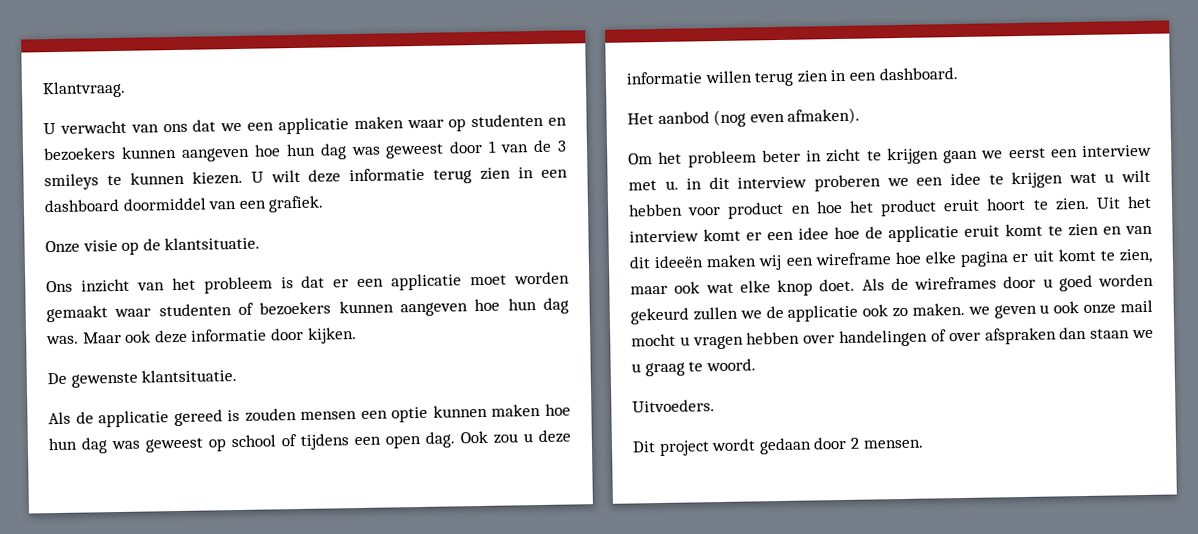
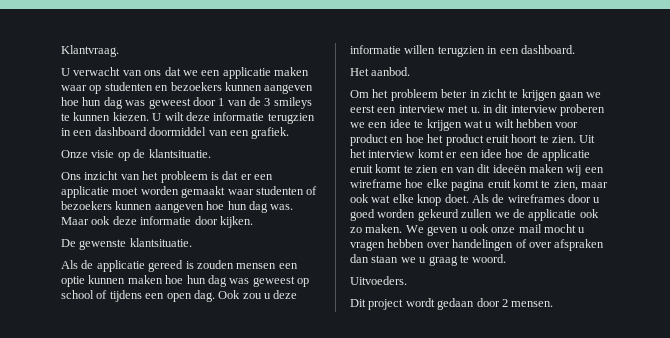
- U wilt deze informatie terug zien in een dashboard doormiddel van een grafiek.
+ U wilt deze informatie terugzien in een dashboard doormiddel van een grafiek.
- Ook zou u deze informatie willen terug zien in een dashboard.
+ Ook zou u deze informatie willen terugzien in een dashboard.
- Het aanbod (nog even afmaken).
+ Het aanbod.
- Uit het interview komt er een idee hoe de applicatie eruit komt te zien en van dit ideeën maken wij een wireframe hoe elke pagina er uit komt te zien, maar ook wat elke knop doet.
+ Uit het interview komt er een idee hoe de applicatie eruit komt te zien en van dit ideeën maken wij een wireframe hoe elke pagina eruit komt te zien, maar ook wat elke knop doet.
- Als de wireframes door u goed worden gekeurd zullen we de applicatie ook zo maken. we geven u ook onze mail mocht u vragen hebben over handelingen of over afspraken dan staan we u graag te woord.
+ Als de wireframes door u goed worden gekeurd zullen we de applicatie ook zo maken. We geven u ook onze mail mocht u vragen hebben over handelingen of over afspraken dan staan we u graag te woord.

